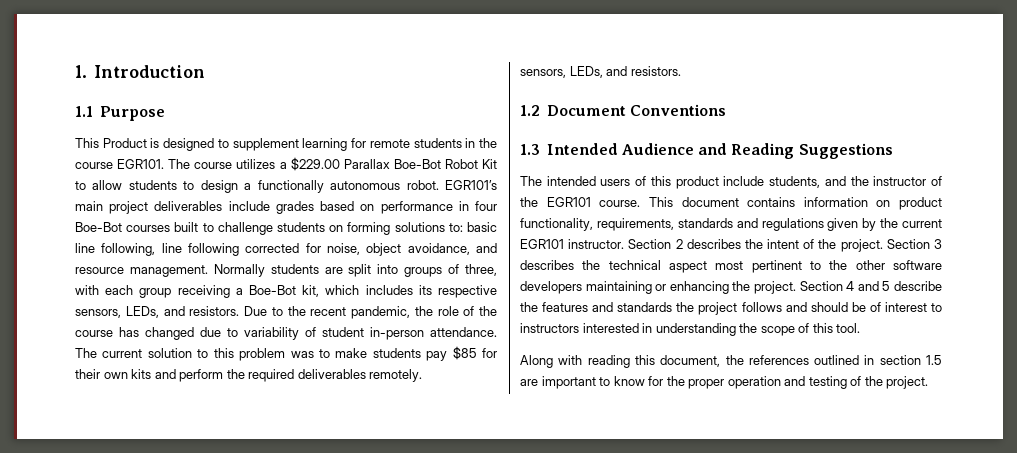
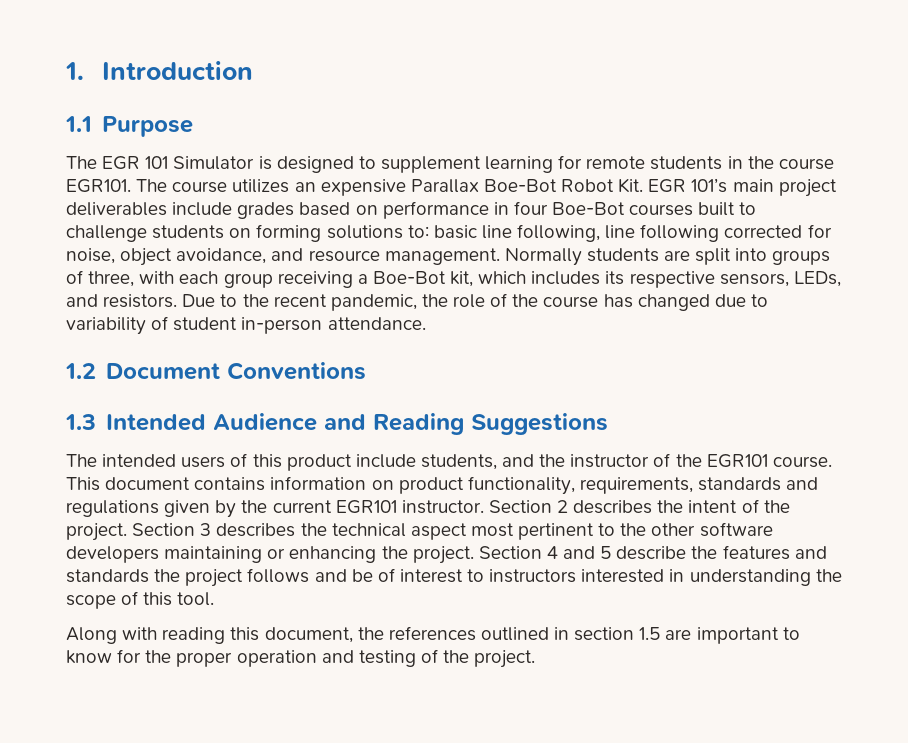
- This Product is designed to supplement learning for remote students in the course EGR101.
+ The EGR 101 Simulator is designed to supplement learning for remote students in the course EGR101.
- The course utilizes a $229.00 Parallax Boe-Bot Robot Kit to allow students to design a functionally autonomous robot. EGR101’s main project deliverables include grades based on performance in four Boe-Bot courses built to challenge students on forming solutions to: basic line following, line following corrected for noise, object avoidance, and resource management.
+ The course utilizes an expensive Parallax Boe-Bot Robot Kit. EGR 101’s main project deliverables include grades based on performance in four Boe-Bot courses built to challenge students on forming solutions to: basic line following, line following corrected for noise, object avoidance, and resource management.
- The current solution to this problem was to make students pay $85 for their own kits and perform the required deliverables remotely.
- sensors, LEDs, and resistors.
- Section 4 and 5 describe the features and standards the project follows and should be of interest to instructors interested in understanding the scope of this tool.
+ Section 4 and 5 describe the features and standards the project follows and be of interest to instructors interested in understanding the scope of this tool.

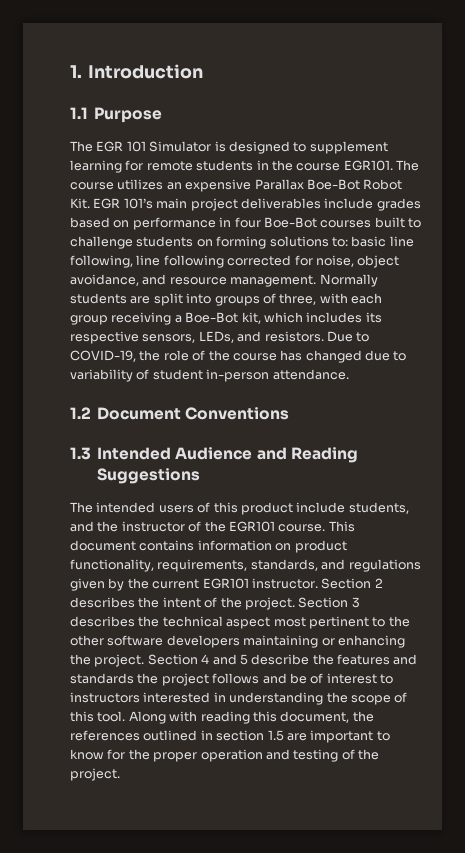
- Due to the recent pandemic, the role of the course has changed due to variability of student in-person attendance.
+ Due to COVID-19, the role of the course has changed due to variability of student in-person attendance.
- This document contains information on product functionality, requirements, standards and regulations given by the current EGR101 instructor.
+ This document contains information on product functionality, requirements, standards, and regulations given by the current EGR101 instructor.
- Section 4 and 5 describe the features and standards the project follows and be of interest to instructors interested in understanding the scope of this tool.
- Along with reading this document, the references outlined in section 1.5 are important to know for the proper operation and testing of the project.
+ Section 4 and 5 describe the features and standards the project follows and be of interest to instructors interested in understanding the scope of this tool. Along with reading this document, the references outlined in section 1.5 are important to know for the proper operation and testing of the project.

